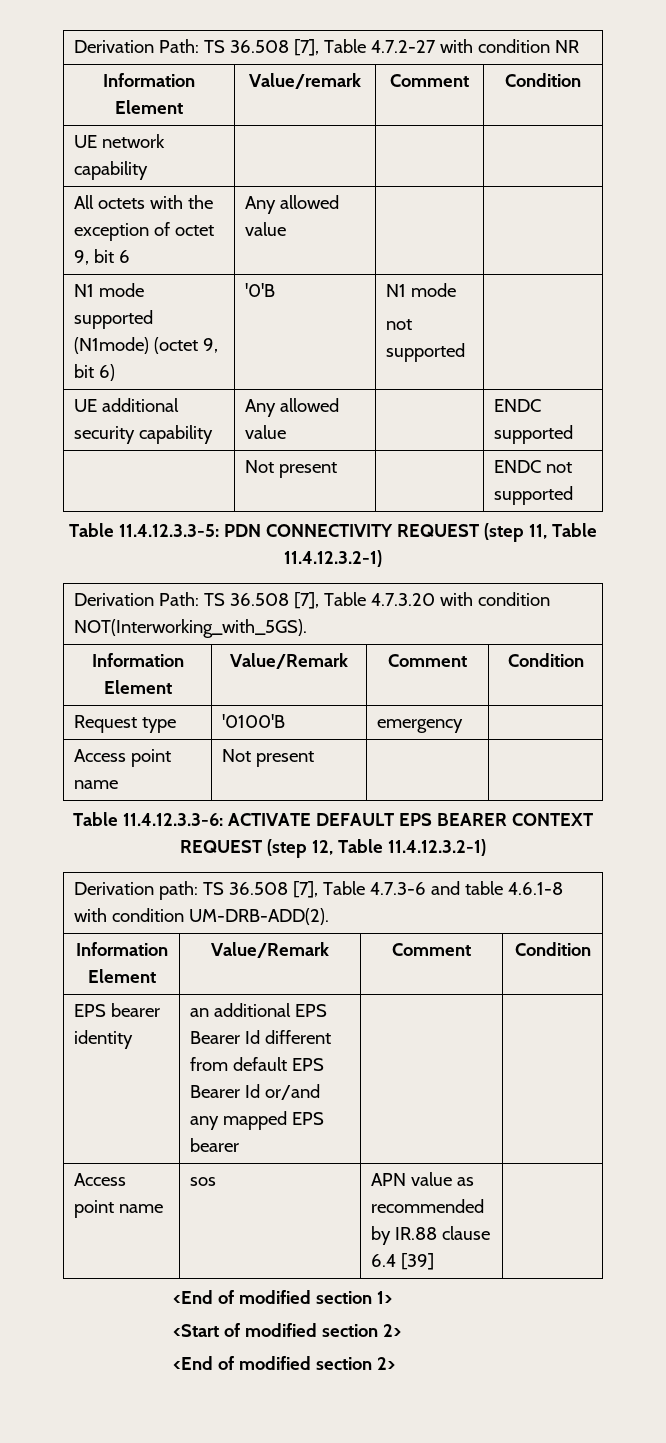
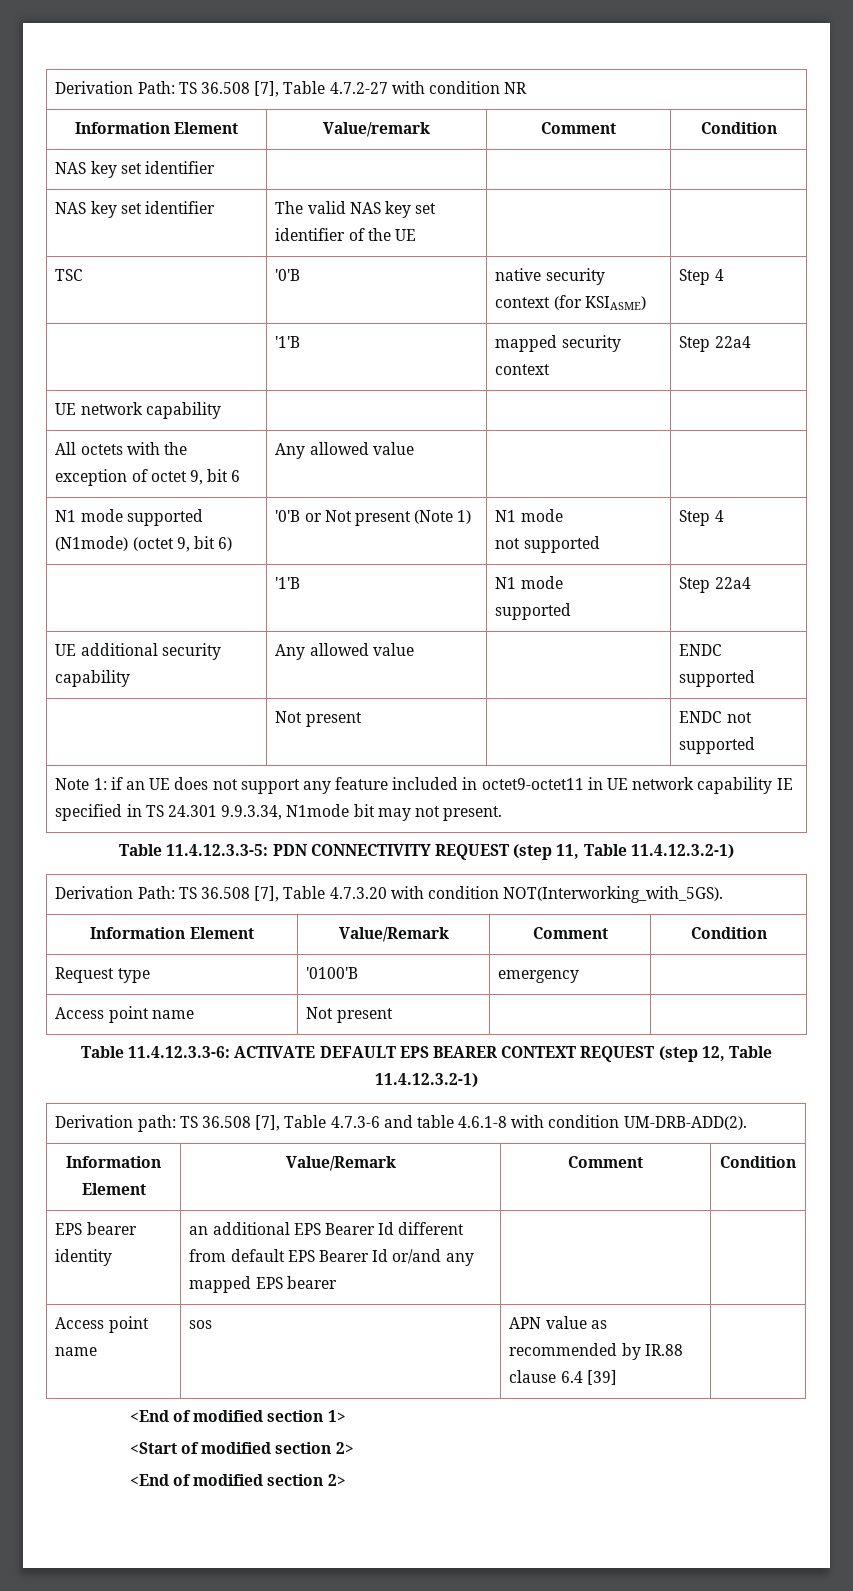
+ NAS key set identifier | | |
+ NAS key set identifier | The valid NAS key set identifier of the UE | |
+ TSC | '0'B | native security context (for KSIASME) | Step 4
+ | '1'B | mapped security context | Step 22a4
- N1 mode supported (N1mode) (octet 9, bit 6) | '0'B | N1 mode
- not supported |
+ N1 mode supported (N1mode) (octet 9, bit 6) | '0'B or Not present (Note 1) | N1 mode
+ not supported | Step 4
+ | '1'B | N1 mode
+ supported | Step 22a4
+ Note 1: if an UE does not support any feature included in octet9-octet11 in UE network capability IE specified in TS 24.301 9.9.3.34, N1mode bit may not present.

